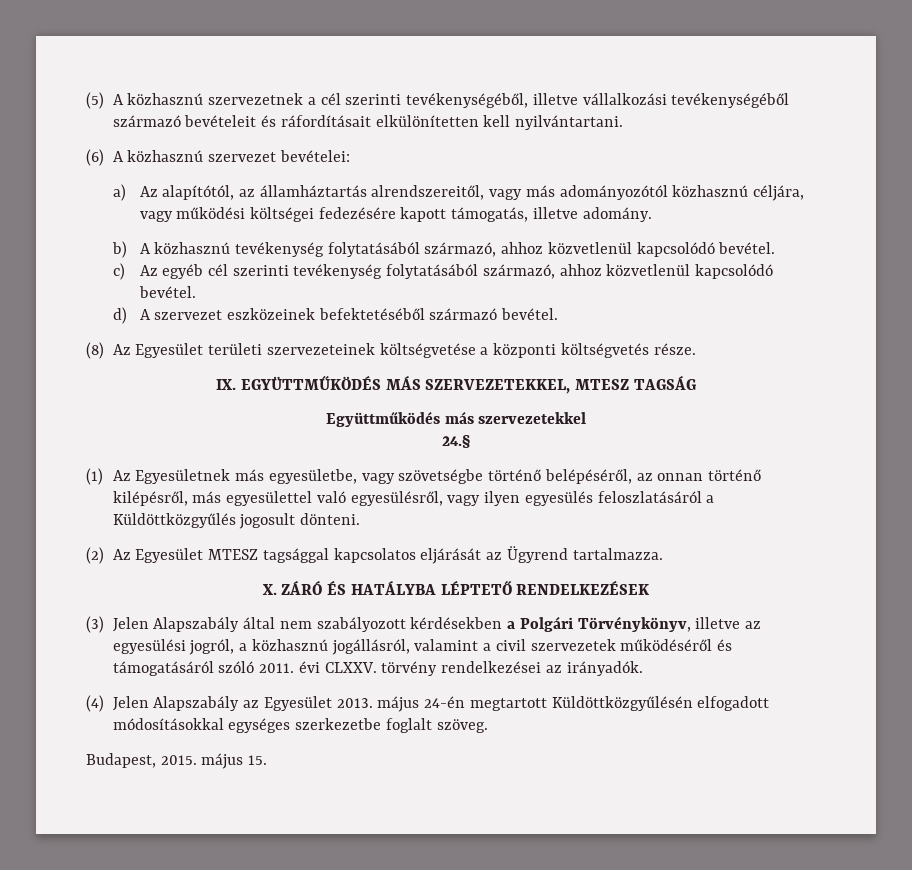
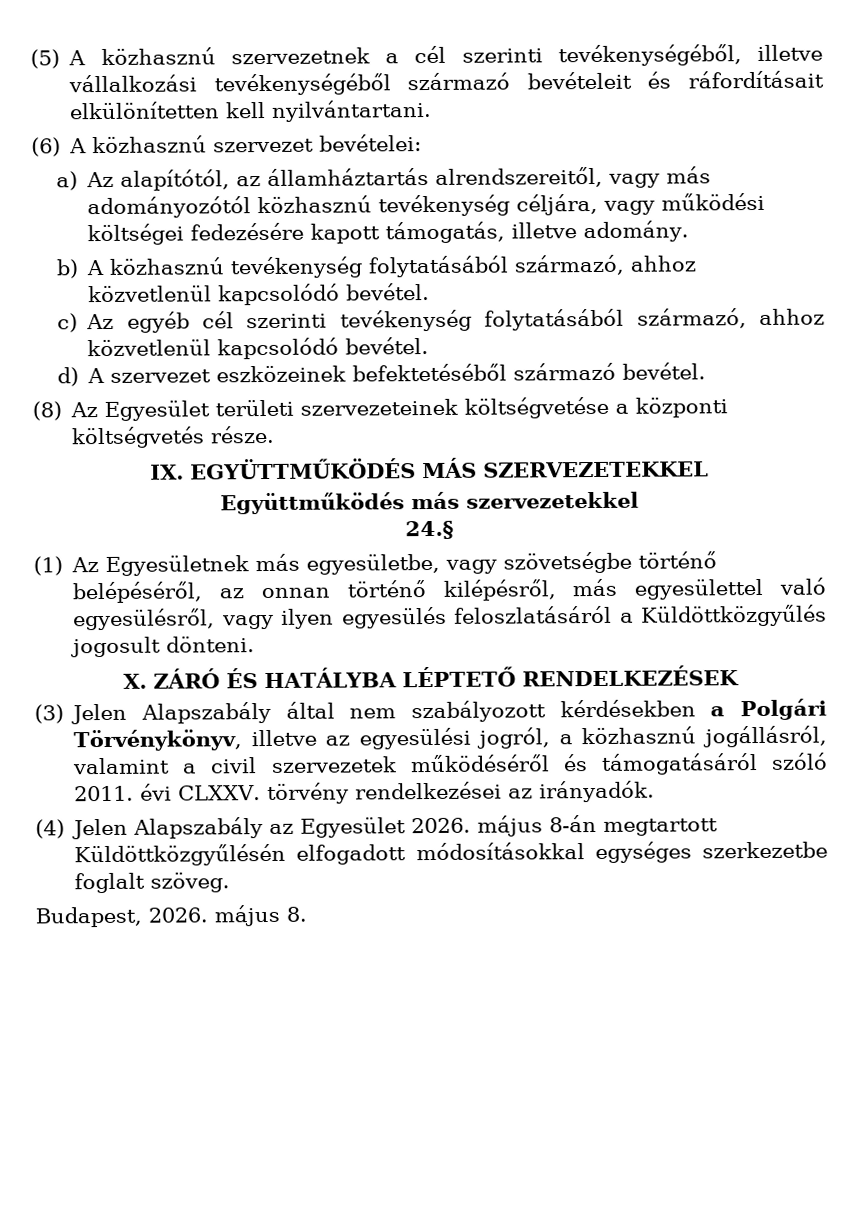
- a) Az alapítótól, az államháztartás alrendszereitől, vagy más adományozótól közhasznú céljára, vagy működési költségei fedezésére kapott támogatás, illetve adomány.
+ a) Az alapítótól, az államháztartás alrendszereitől, vagy más adományozótól közhasznú tevékenység céljára, vagy működési költségei fedezésére kapott támogatás, illetve adomány.
- IX. EGYÜTTMŰKÖDÉS MÁS SZERVEZETEKKEL, MTESZ TAGSÁG
+ IX. EGYÜTTMŰKÖDÉS MÁS SZERVEZETEKKEL
- (2) Az Egyesület MTESZ tagsággal kapcsolatos eljárását az Ügyrend tartalmazza.
- (4) Jelen Alapszabály az Egyesület 2013. május 24-én megtartott Küldöttközgyűlésén elfogadott módosításokkal egységes szerkezetbe foglalt szöveg.
+ (4) Jelen Alapszabály az Egyesület 2026. május 8-án megtartott Küldöttközgyűlésén elfogadott módosításokkal egységes szerkezetbe foglalt szöveg.
- Budapest, 2015. május 15.
+ Budapest, 2026. május 8.

